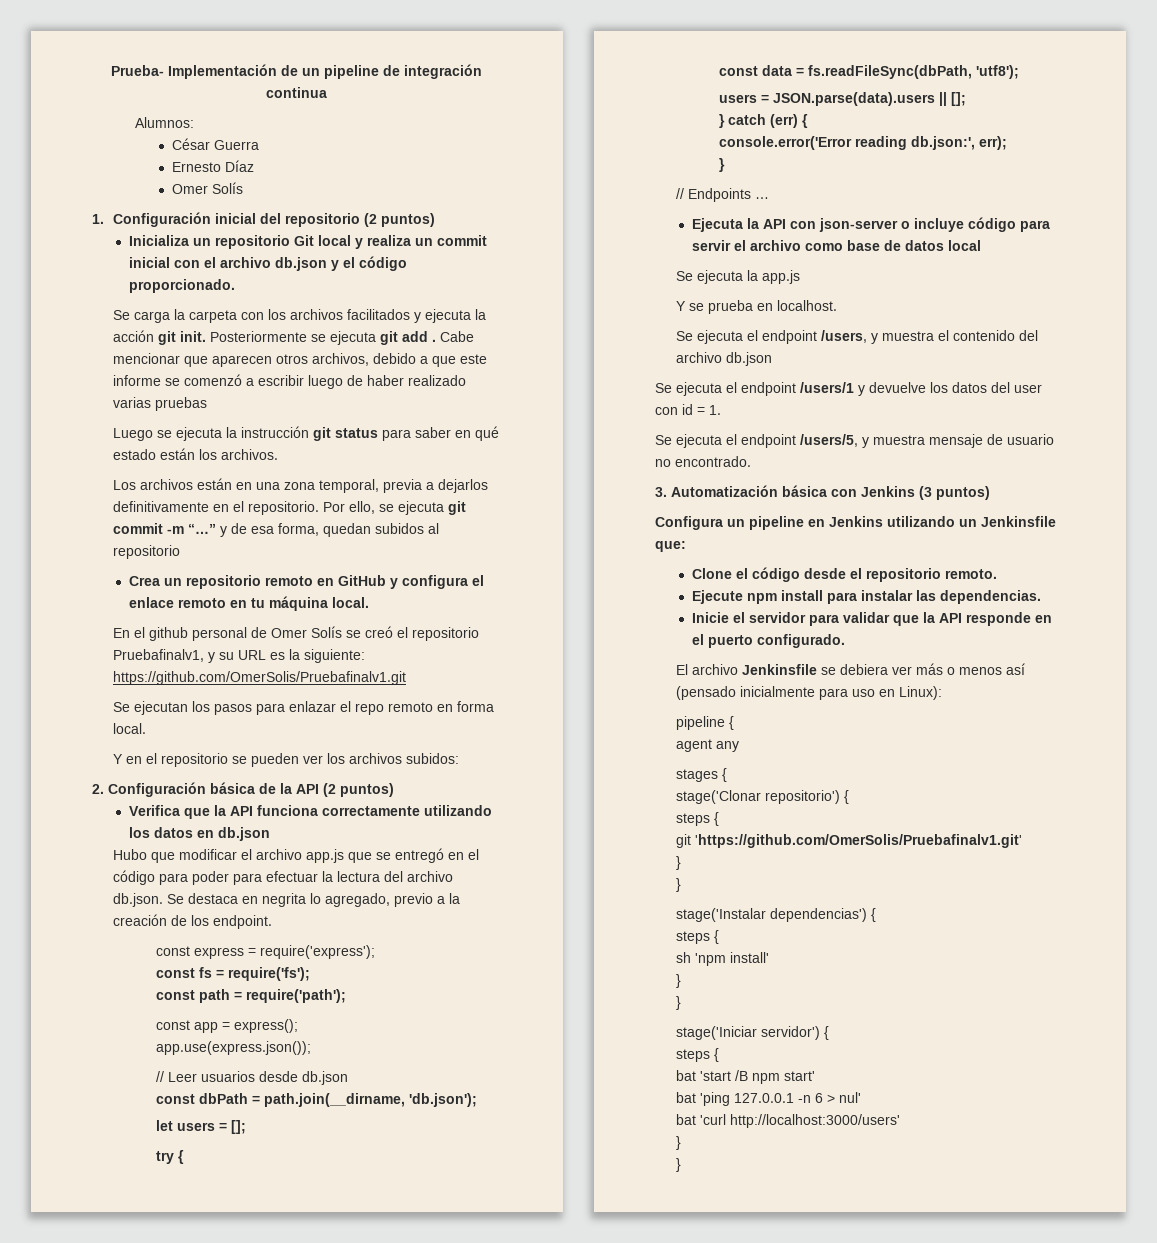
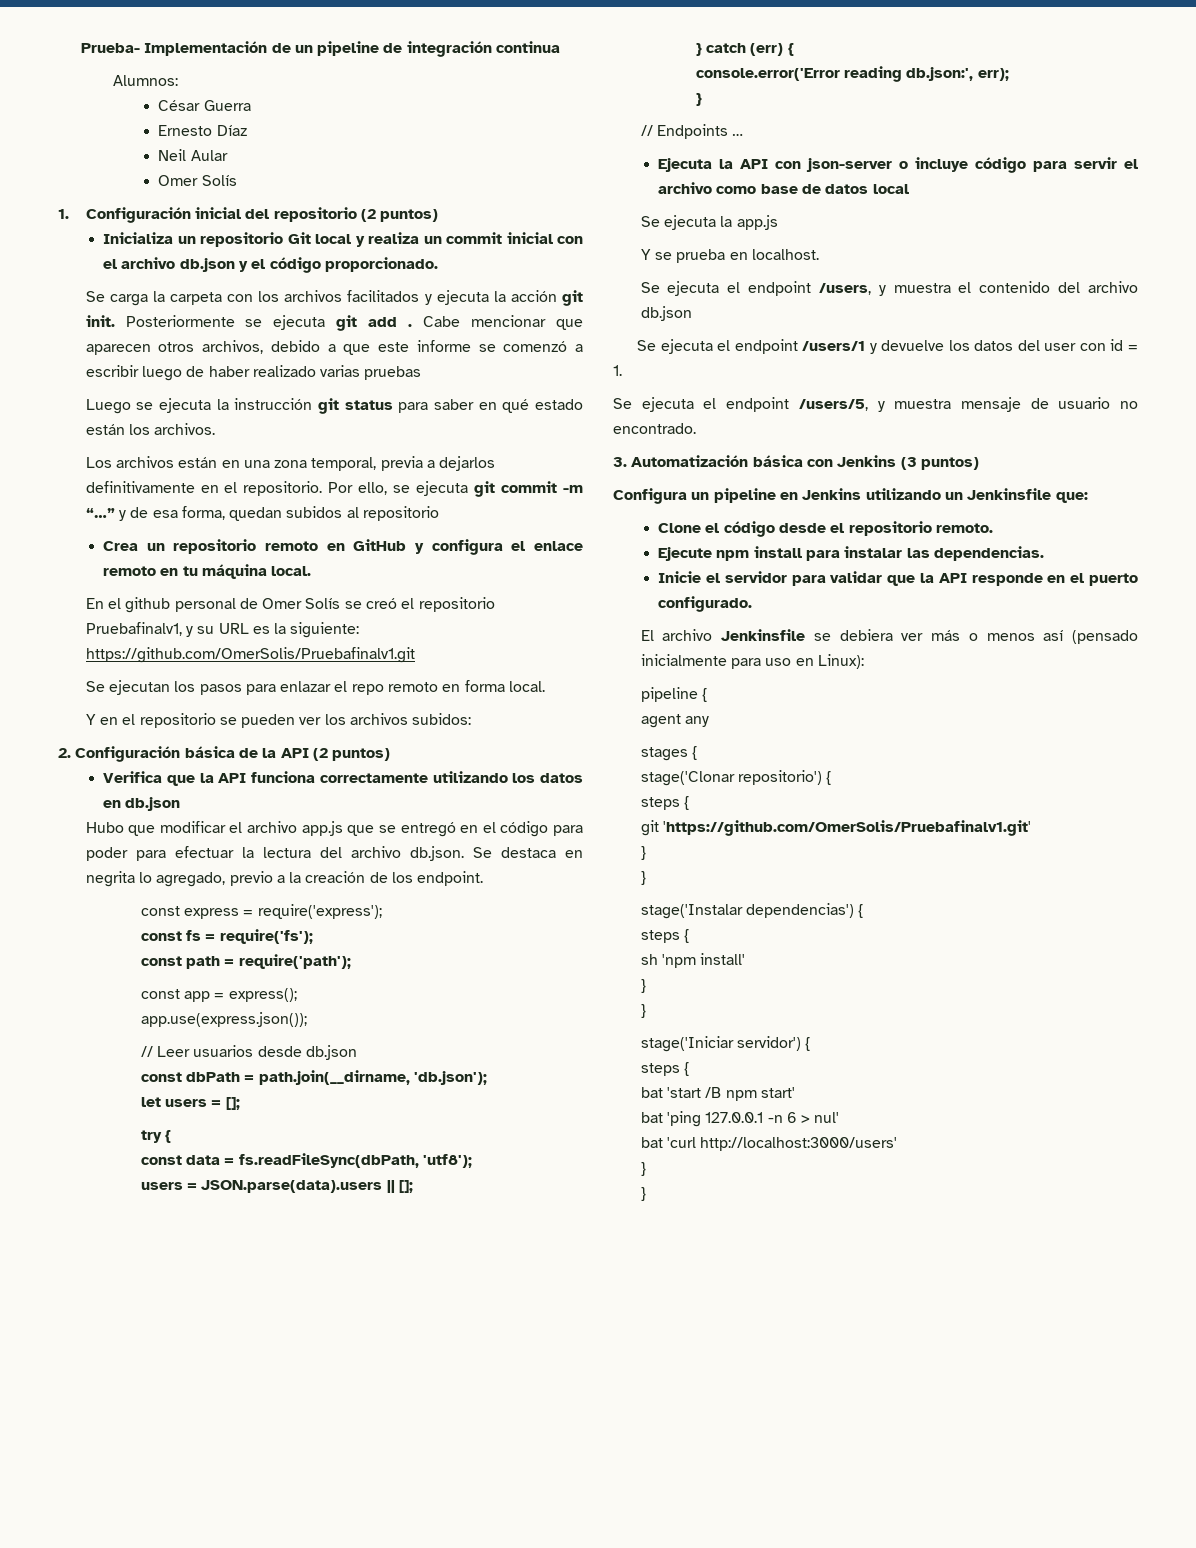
+ Neil Aular

